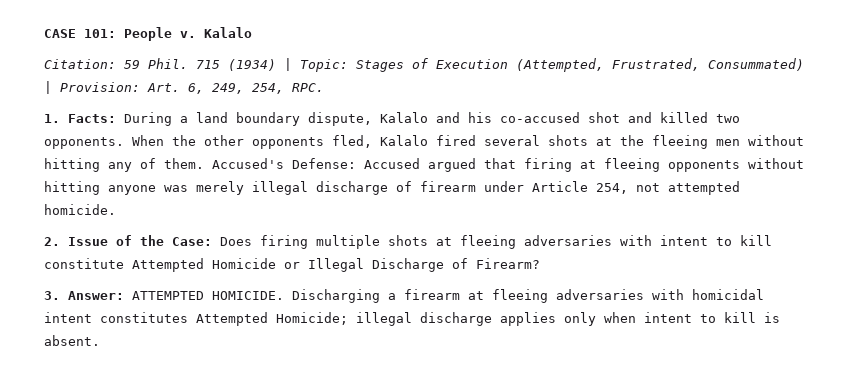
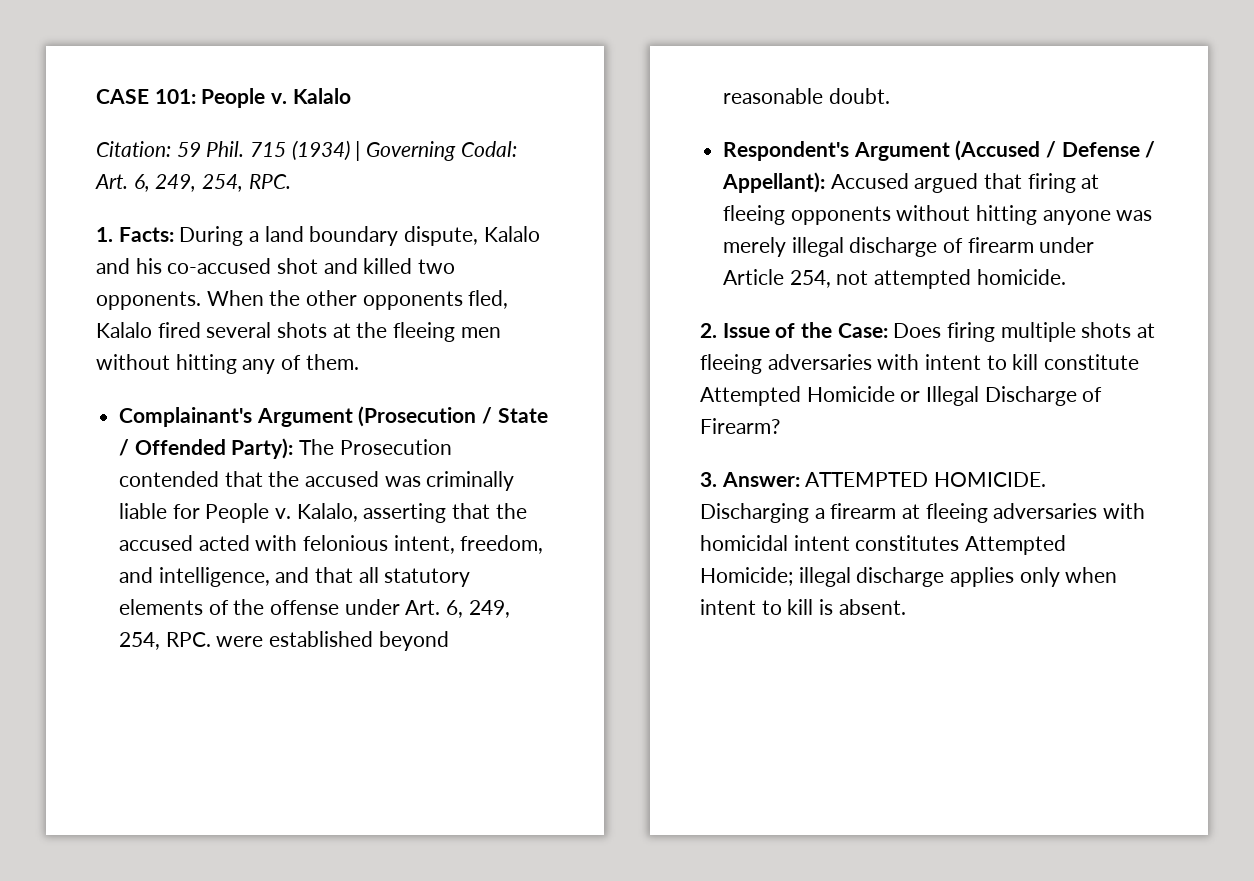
- 715 (1934) | Topic: Stages of Execution (Attempted, Frustrated, Consummated) | Provision: Art. 6, 249, 254, RPC.
+ 715 (1934) | Governing Codal: Art. 6, 249, 254, RPC.
- When the other opponents fled, Kalalo fired several shots at the fleeing men without hitting any of them. Accused's Defense: Accused argued that firing at fleeing opponents without hitting anyone was merely illegal discharge of firearm under Article 254, not attempted homicide.
+ When the other opponents fled, Kalalo fired several shots at the fleeing men without hitting any of them.
+ Complainant's Argument (Prosecution / State / Offended Party): The Prosecution contended that the accused was criminally liable for People v. Kalalo, asserting that the accused acted with felonious intent, freedom, and intelligence, and that all statutory elements of the offense under Art. 6, 249, 254, RPC. were established beyond reasonable doubt.
+ Respondent's Argument (Accused / Defense / Appellant): Accused argued that firing at fleeing opponents without hitting anyone was merely illegal discharge of firearm under Article 254, not attempted homicide.

